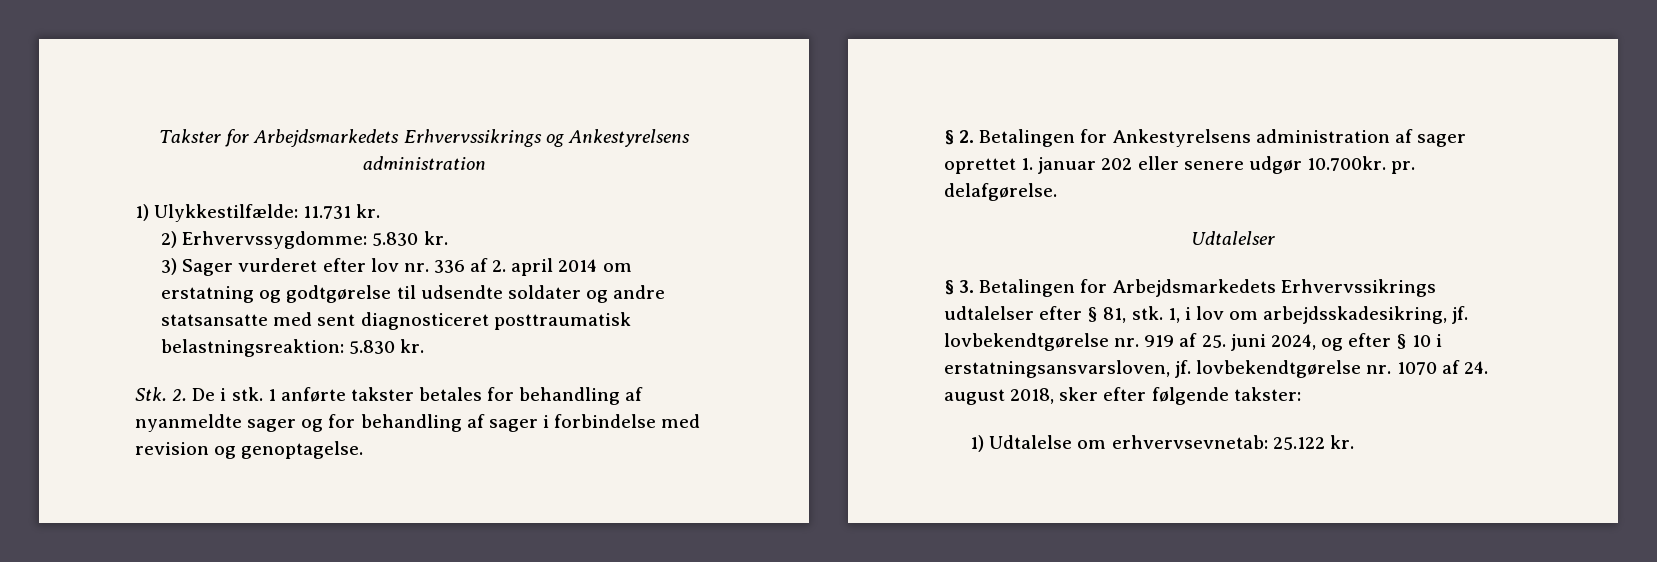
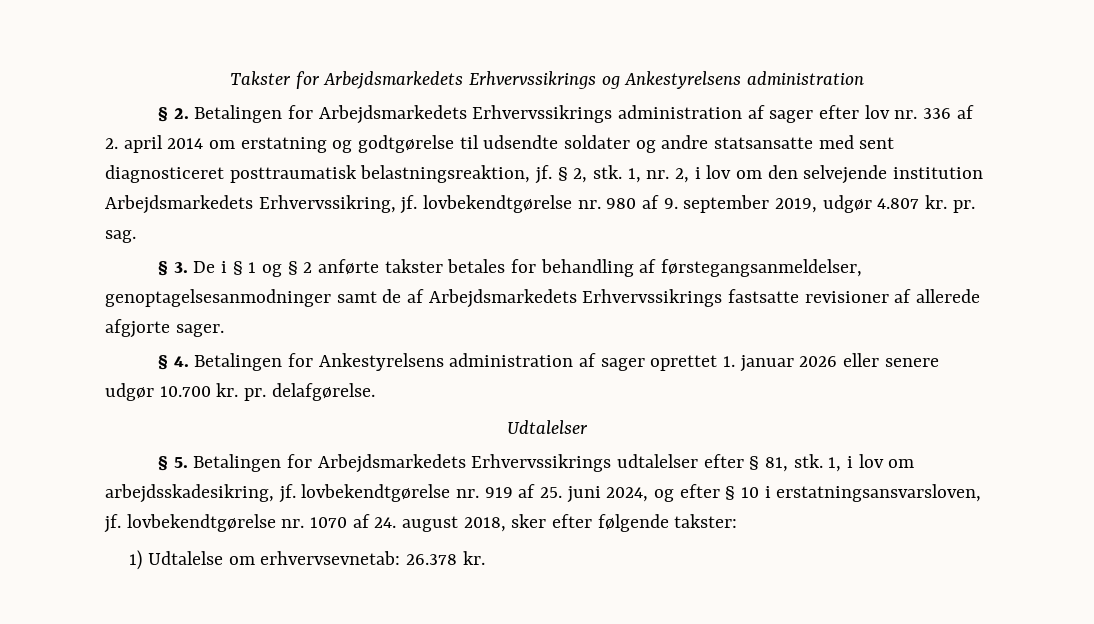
- 1) Ulykkestilfælde: 11.731 kr.
- 2) Erhvervssygdomme: 5.830 kr.
- 3) Sager vurderet efter lov nr. 336 af 2. april 2014 om erstatning og godtgørelse til udsendte soldater og andre statsansatte med sent diagnosticeret posttraumatisk belastningsreaktion: 5.830 kr.
- Stk. 2. De i stk. 1 anførte takster betales for behandling af nyanmeldte sager og for behandling af sager i forbindelse med revision og genoptagelse.
- § 2. Betalingen for Ankestyrelsens administration af sager oprettet 1. januar 202 eller senere udgør 10.700kr. pr. delafgørelse.
+ § 2. Betalingen for Arbejdsmarkedets Erhvervssikrings administration af sager efter lov nr. 336 af 2. april 2014 om erstatning og godtgørelse til udsendte soldater og andre statsansatte med sent diagnosticeret posttraumatisk belastningsreaktion, jf. § 2, stk. 1, nr. 2, i lov om den selvejende institution Arbejdsmarkedets Erhvervssikring, jf. lovbekendtgørelse nr. 980 af 9. september 2019, udgør 4.807 kr. pr. sag.
+ § 3. De i § 1 og § 2 anførte takster betales for behandling af førstegangsanmeldelser, genoptagelsesanmodninger samt de af Arbejdsmarkedets Erhvervssikrings fastsatte revisioner af allerede afgjorte sager.
+ § 4. Betalingen for Ankestyrelsens administration af sager oprettet 1. januar 2026 eller senere udgør 10.700 kr. pr. delafgørelse.
- § 3. Betalingen for Arbejdsmarkedets Erhvervssikrings udtalelser efter § 81, stk.
+ § 5. Betalingen for Arbejdsmarkedets Erhvervssikrings udtalelser efter § 81, stk.
- 1) Udtalelse om erhvervsevnetab: 25.122 kr.
+ 1) Udtalelse om erhvervsevnetab: 26.378 kr.

